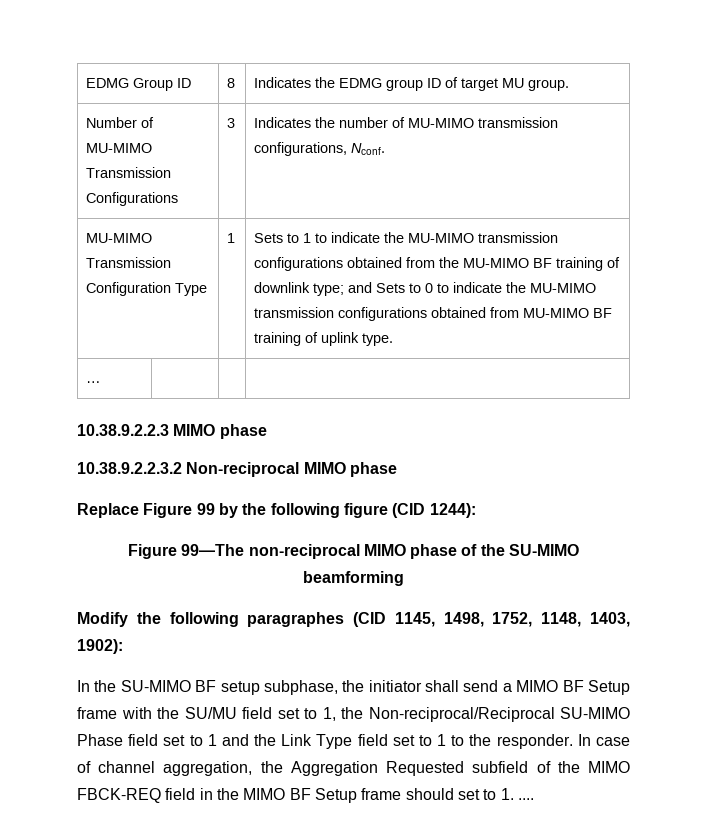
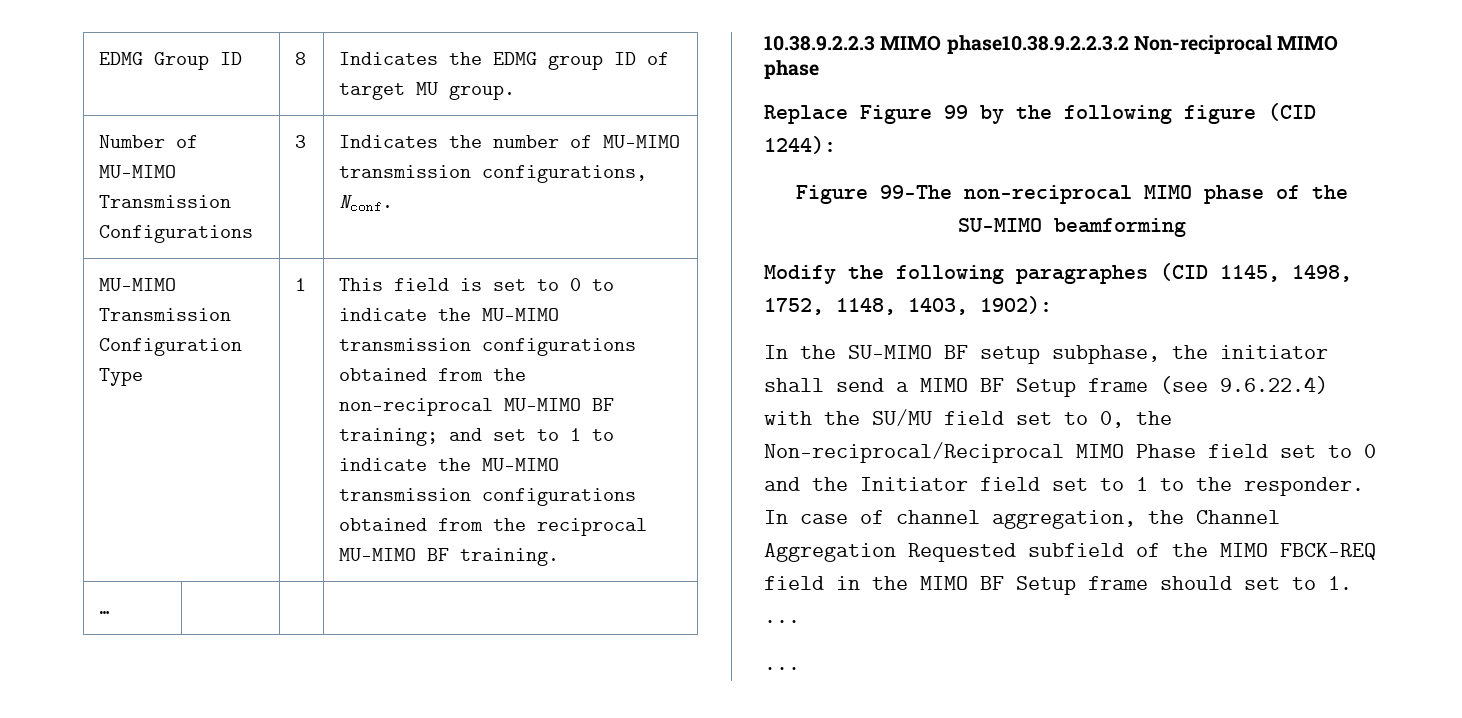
- Sets to 1 to indicate the MU-MIMO transmission configurations obtained from the MU-MIMO BF training of downlink type; and Sets to 0 to indicate the MU-MIMO transmission configurations obtained from MU-MIMO BF training of uplink type.
+ This field is set to 0 to indicate the MU-MIMO transmission configurations obtained from the non-reciprocal MU-MIMO BF training; and set to 1 to indicate the MU-MIMO transmission configurations obtained from the reciprocal MU-MIMO BF training.
- 10.38.9.2.2.3 MIMO phase
- 10.38.9.2.2.3.2 Non-reciprocal MIMO phase
+ 10.38.9.2.2.3 MIMO phase10.38.9.2.2.3.2 Non-reciprocal MIMO phase
- In the SU-MIMO BF setup subphase, the initiator shall send a MIMO BF Setup frame with the SU/MU field set to 1, the Non-reciprocal/Reciprocal SU-MIMO Phase field set to 1 and the Link Type field set to 1 to the responder.
+ In the SU-MIMO BF setup subphase, the initiator shall send a MIMO BF Setup frame (see 9.6.22.4) with the SU/MU field set to 0, the Non-reciprocal/Reciprocal MIMO Phase field set to 0 and the Initiator field set to 1 to the responder.
- In case of channel aggregation, the Aggregation Requested subfield of the MIMO FBCK-REQ field in the MIMO BF Setup frame should set to 1. ....
+ In case of channel aggregation, the Channel Aggregation Requested subfield of the MIMO FBCK-REQ field in the MIMO BF Setup frame should set to 1. ...
+ ...

